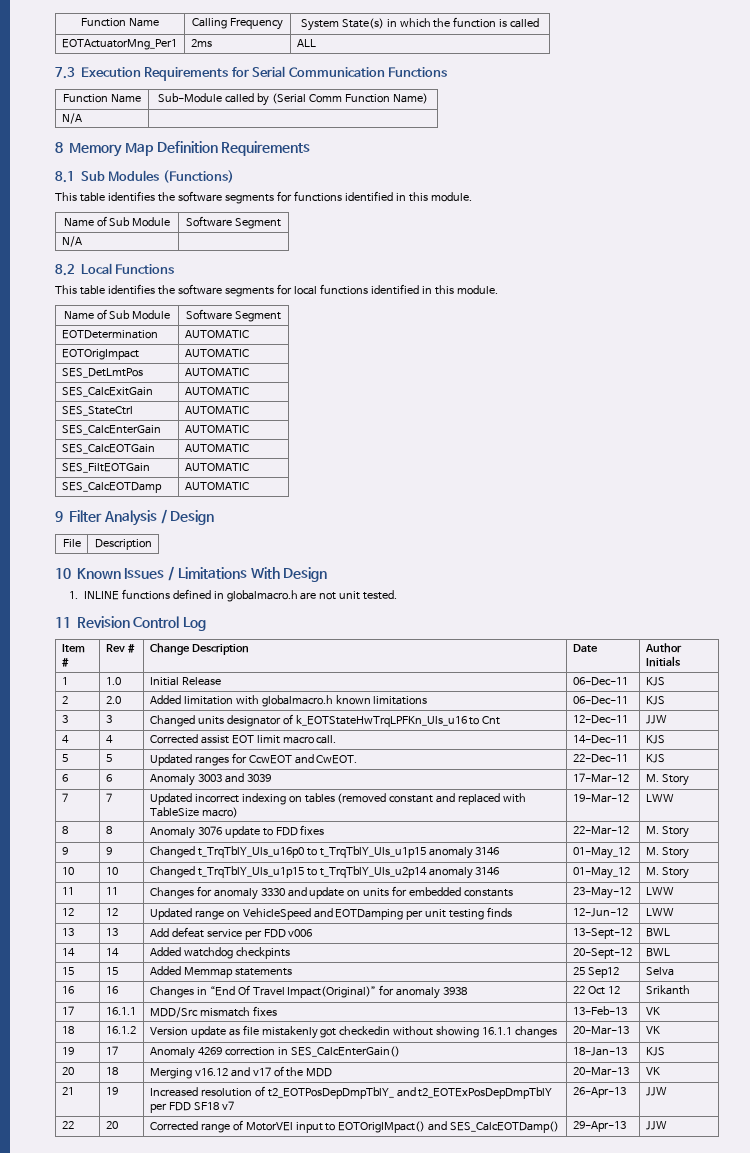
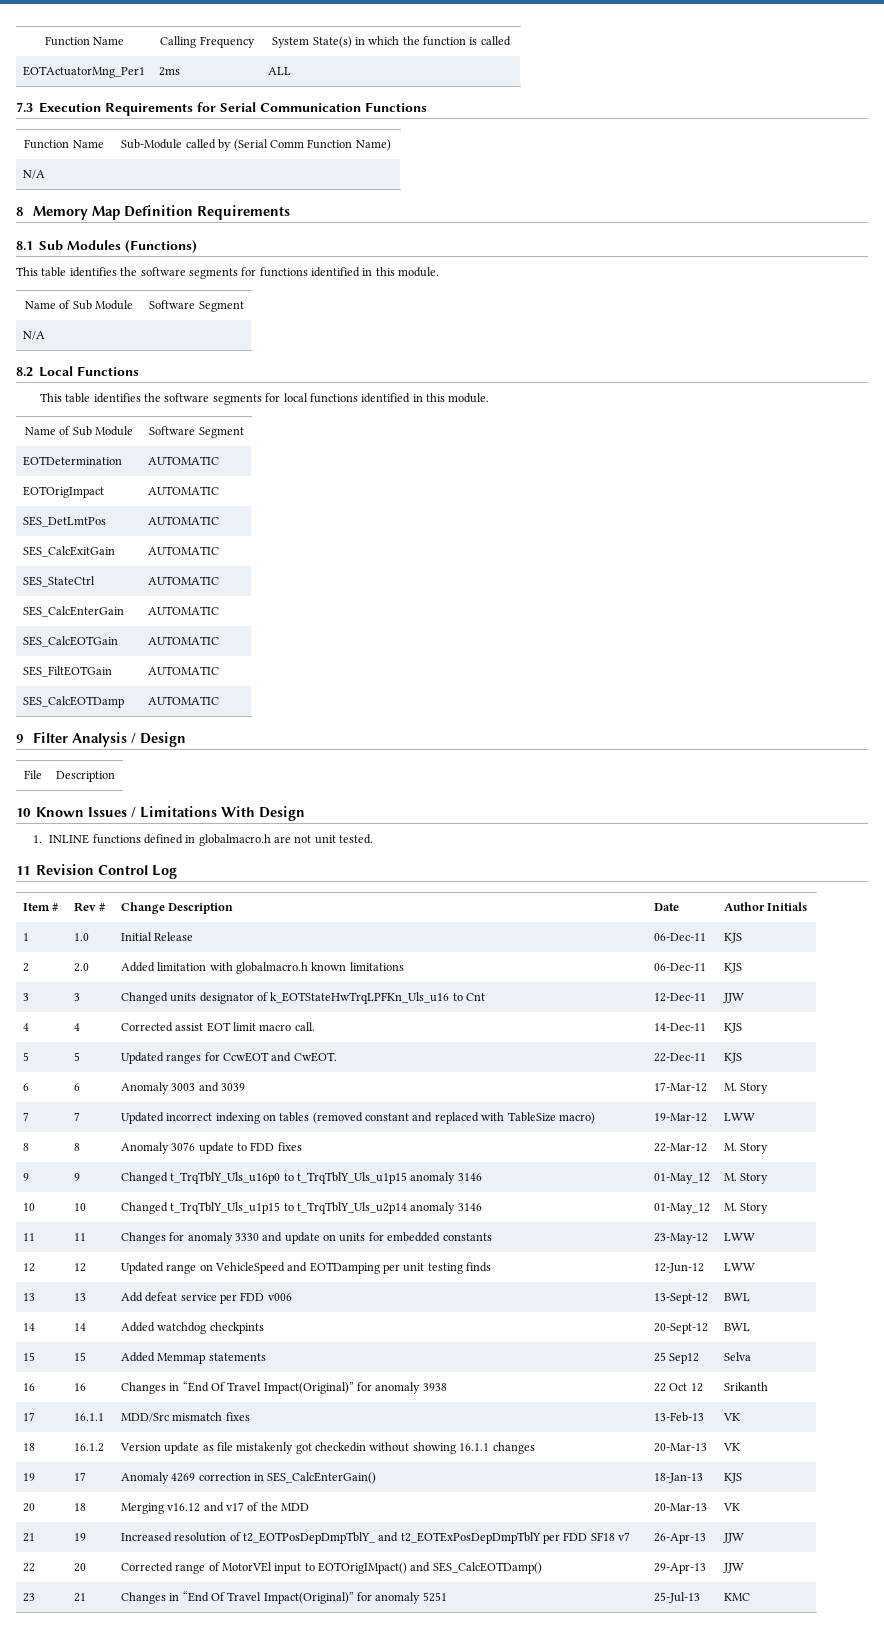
+ 23 | 21 | Changes in “End Of Travel Impact(Original)” for anomaly 5251 | 25-Jul-13 | KMC

